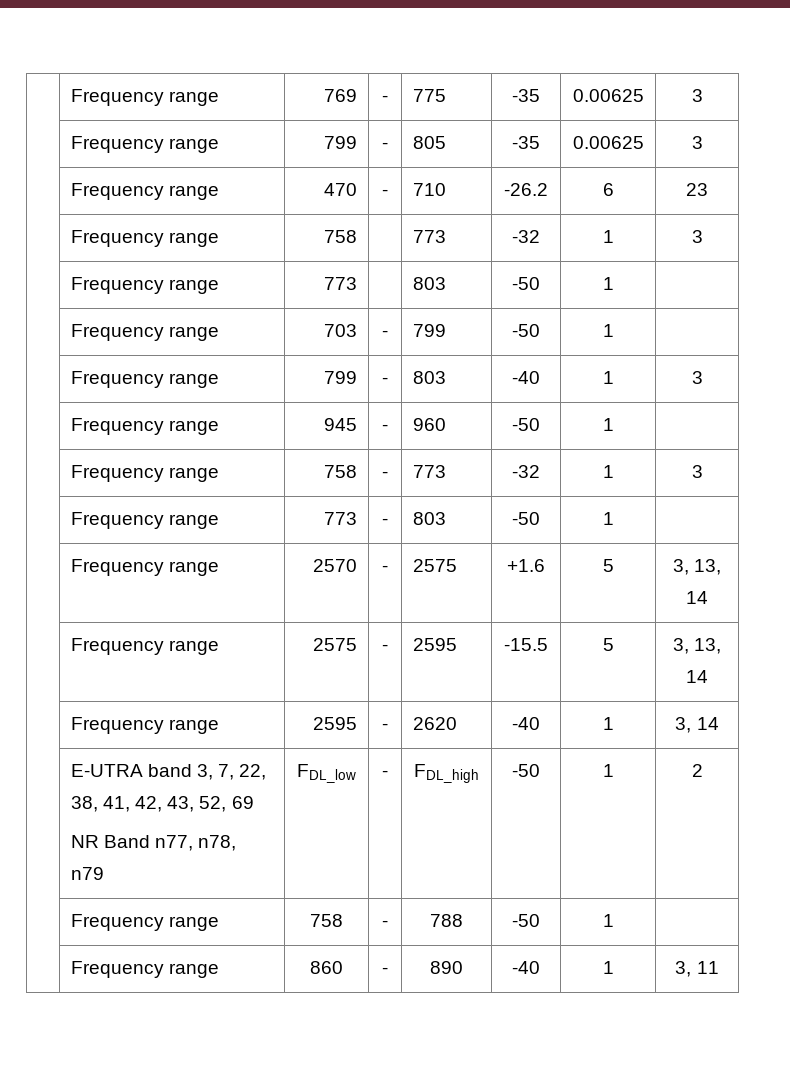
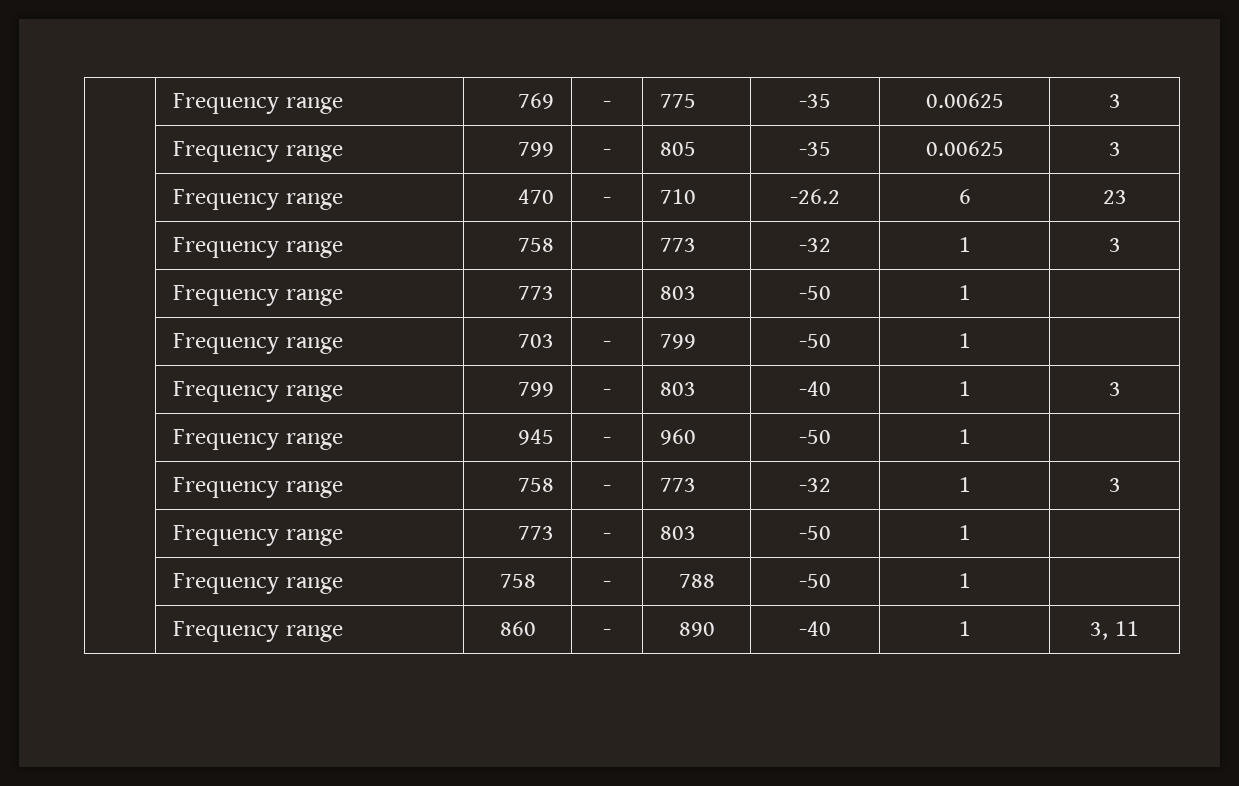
- | Frequency range | 2570 | - | 2575 | +1.6 | 5 | 3, 13, 14
- | Frequency range | 2575 | - | 2595 | -15.5 | 5 | 3, 13, 14
- | Frequency range | 2595 | - | 2620 | -40 | 1 | 3, 14
- | E-UTRA band 3, 7, 22, 38, 41, 42, 43, 52, 69
- NR Band n77, n78, n79 | FDL_low | - | FDL_high | -50 | 1 | 2

